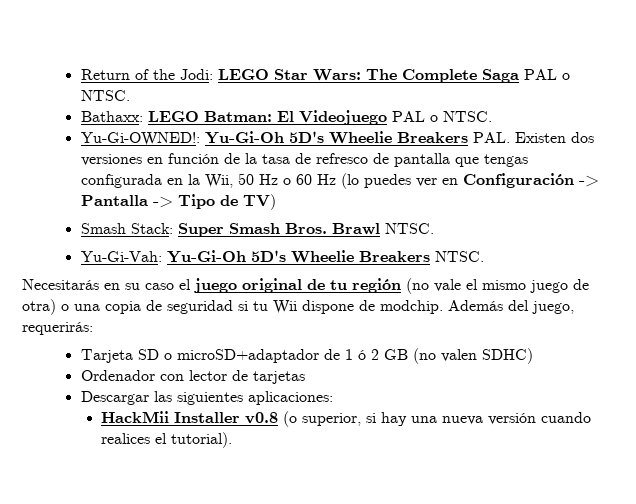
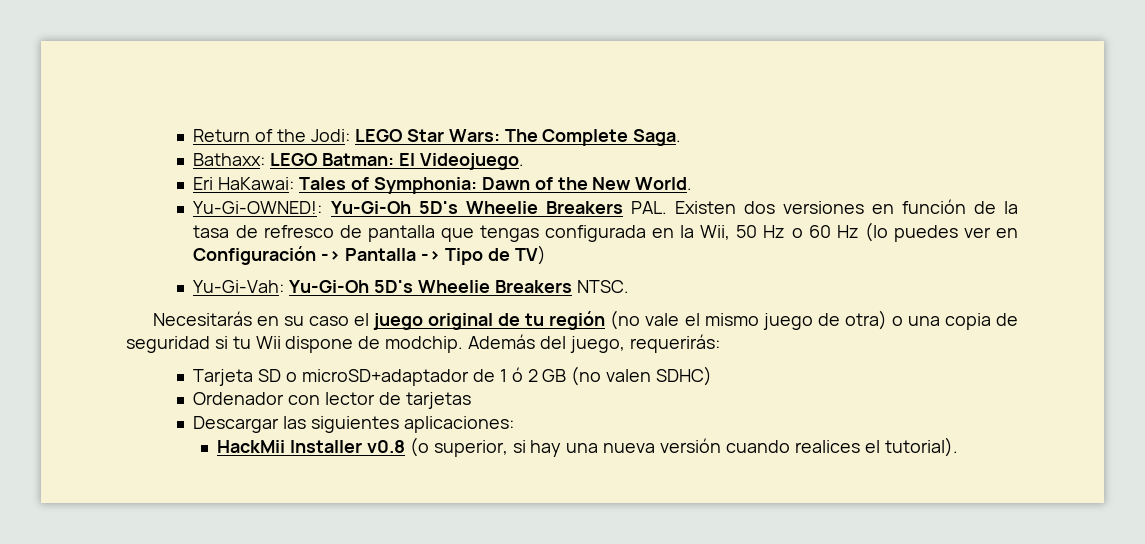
- Return of the Jodi: LEGO Star Wars: The Complete Saga PAL o NTSC.
+ Return of the Jodi: LEGO Star Wars: The Complete Saga.
- Bathaxx: LEGO Batman: El Videojuego PAL o NTSC.
+ Bathaxx: LEGO Batman: El Videojuego.
+ Eri HaKawai: Tales of Symphonia: Dawn of the New World.
- Smash Stack: Super Smash Bros. Brawl NTSC.

